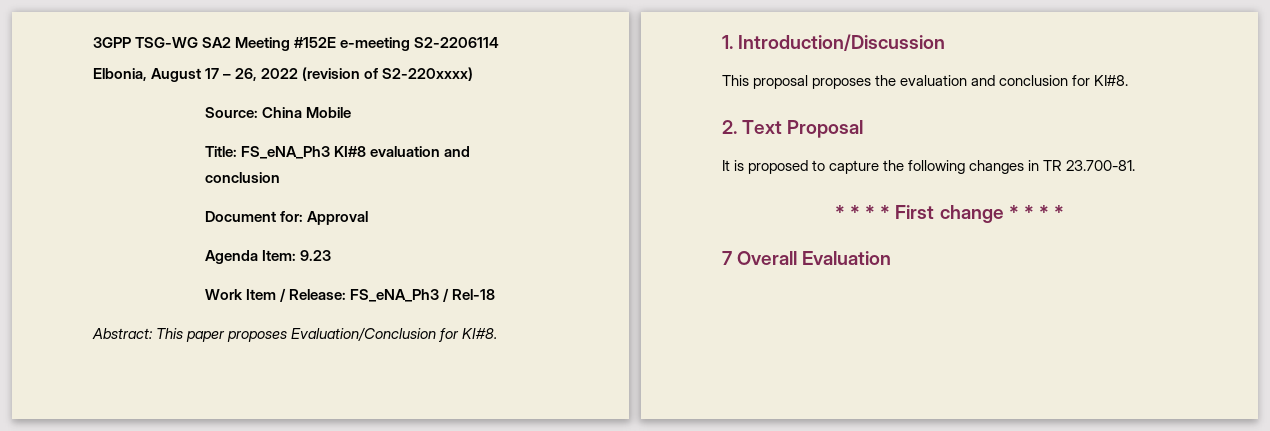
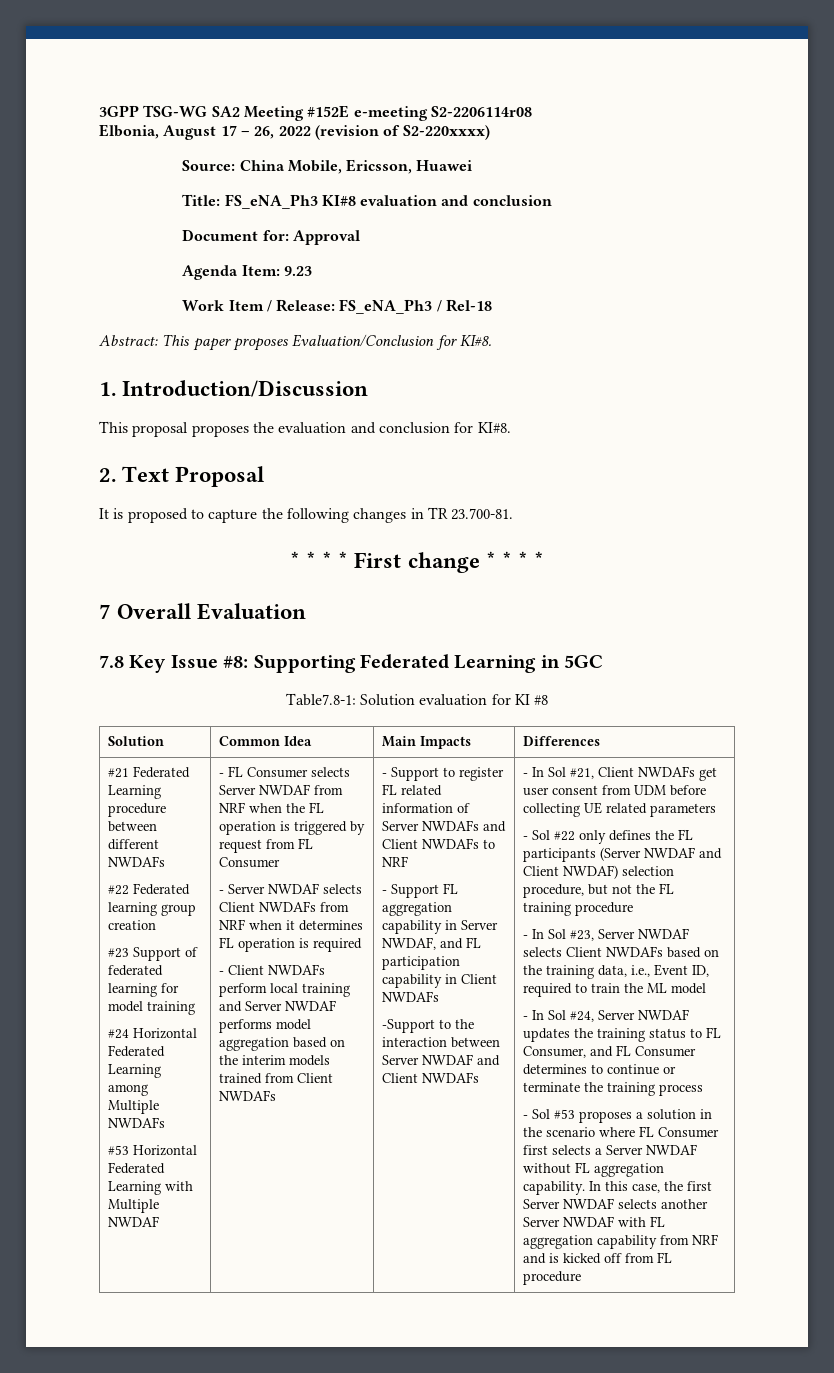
- 3GPP TSG-WG SA2 Meeting #152E e-meeting S2-2206114
+ 3GPP TSG-WG SA2 Meeting #152E e-meeting S2-2206114r08
- Source: China Mobile
+ Source: China Mobile, Ericsson, Huawei
+ 7.8 Key Issue #8: Supporting Federated Learning in 5GC
+ Table7.8-1: Solution evaluation for KI #8
+ Solution | Common Idea | Main Impacts | Differences
+ #21 Federated Learning procedure between different NWDAFs
+ #22 Federated learning group creation
+ #23 Support of federated learning for model training
+ #24 Horizontal Federated Learning among Multiple NWDAFs
+ #53 Horizontal Federated Learning with Multiple NWDAF | - FL Consumer selects Server NWDAF from NRF when the FL operation is triggered by request from FL Consumer
+ - Server NWDAF selects Client NWDAFs from NRF when it determines FL operation is required
+ - Client NWDAFs perform local training and Server NWDAF performs model aggregation based on the interim models trained from Client NWDAFs | - Support to register FL related information of Server NWDAFs and Client NWDAFs to NRF
+ - Support FL aggregation capability in Server NWDAF, and FL participation capability in Client NWDAFs
+ -Support to the interaction between Server NWDAF and Client NWDAFs | - In Sol #21, Client NWDAFs get user consent from UDM before collecting UE related parameters
+ - Sol #22 only defines the FL participants (Server NWDAF and Client NWDAF) selection procedure, but not the FL training procedure
+ - In Sol #23, Server NWDAF selects Client NWDAFs based on the training data, i.e., Event ID, required to train the ML model
+ - In Sol #24, Server NWDAF updates the training status to FL Consumer, and FL Consumer determines to continue or terminate the training process
+ - Sol #53 proposes a solution in the scenario where FL Consumer first selects a Server NWDAF without FL aggregation capability. In this case, the first Server NWDAF selects another Server NWDAF with FL aggregation capability from NRF and is kicked off from FL procedure

